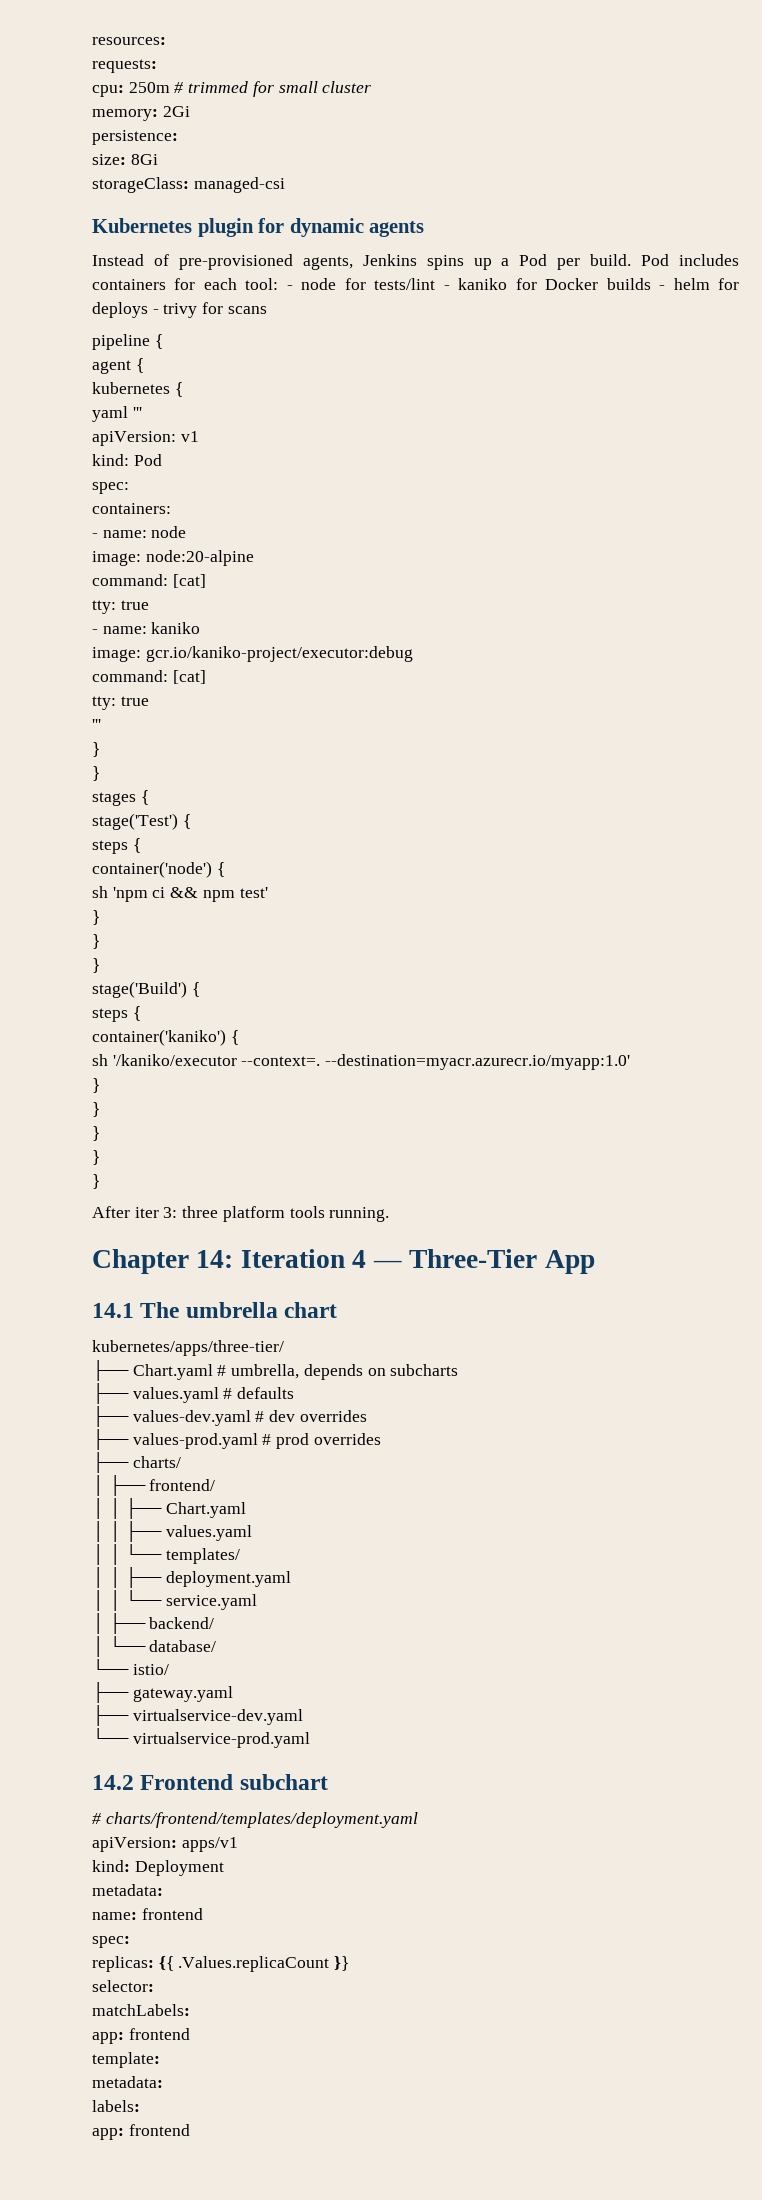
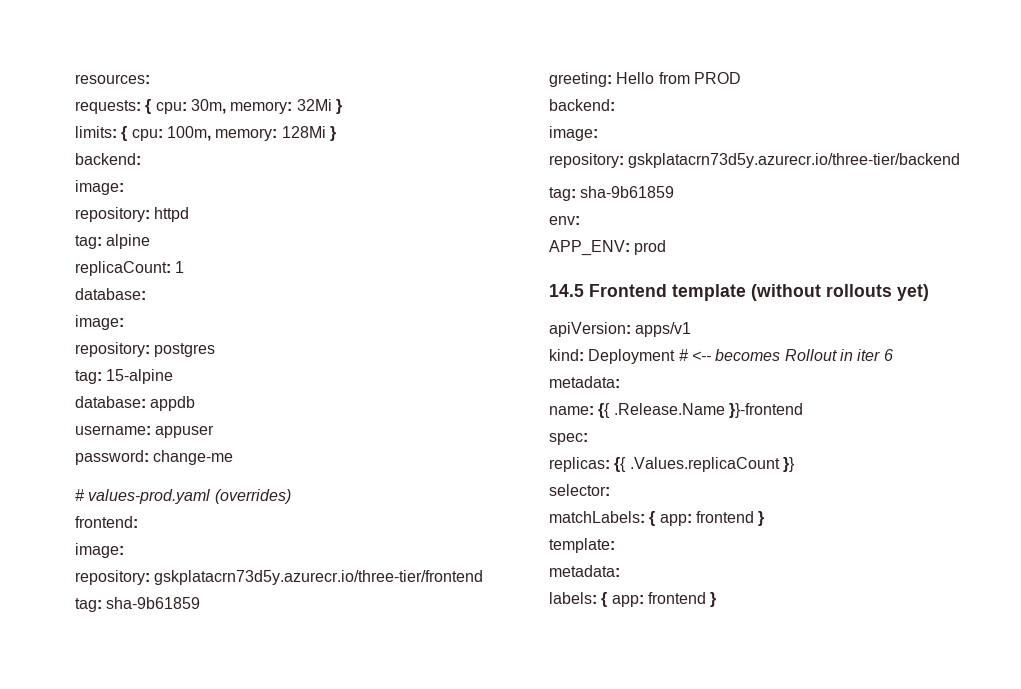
- requests:
- cpu: 250m # trimmed for small cluster
- memory: 2Gi
- persistence:
- size: 8Gi
- storageClass: managed-csi
- Kubernetes plugin for dynamic agents
- Instead of pre-provisioned agents, Jenkins spins up a Pod per build. Pod includes containers for each tool: - node for tests/lint - kaniko for Docker builds - helm for deploys - trivy for scans
- pipeline {
- agent {
- kubernetes {
- yaml '''
- apiVersion: v1
- kind: Pod
- spec:
- containers:
- - name: node
- image: node:20-alpine
- command: [cat]
- tty: true
- - name: kaniko
- image: gcr.io/kaniko-project/executor:debug
- command: [cat]
- tty: true
- '''
- }
- }
- stages {
- stage('Test') {
- steps {
- container('node') {
- sh 'npm ci && npm test'
- }
- }
- }
- stage('Build') {
- steps {
- container('kaniko') {
- sh '/kaniko/executor --context=. --destination=myacr.azurecr.io/myapp:1.0'
- }
- }
- }
- }
- }
- After iter 3: three platform tools running.
- Chapter 14: Iteration 4 — Three-Tier App
- 14.1 The umbrella chart
- kubernetes/apps/three-tier/
- ├── Chart.yaml # umbrella, depends on subcharts
- ├── values.yaml # defaults
- ├── values-dev.yaml # dev overrides
- ├── values-prod.yaml # prod overrides
- ├── charts/
- │ ├── frontend/
- │ │ ├── Chart.yaml
- │ │ ├── values.yaml
- │ │ └── templates/
- │ │ ├── deployment.yaml
- │ │ └── service.yaml
- │ ├── backend/
- │ └── database/
- └── istio/
- ├── gateway.yaml
- ├── virtualservice-dev.yaml
- └── virtualservice-prod.yaml
- 14.2 Frontend subchart
- # charts/frontend/templates/deployment.yaml
+ requests: { cpu: 30m, memory: 32Mi }
+ limits: { cpu: 100m, memory: 128Mi }
+ backend:
+ image:
+ repository: httpd
+ tag: alpine
+ replicaCount: 1
+ database:
+ image:
+ repository: postgres
+ tag: 15-alpine
+ database: appdb
+ username: appuser
+ password: change-me
+ # values-prod.yaml (overrides)
+ frontend:
+ image:
+ repository: gskplatacrn73d5y.azurecr.io/three-tier/frontend
+ tag: sha-9b61859
+ greeting: Hello from PROD
+ backend:
+ image:
+ repository: gskplatacrn73d5y.azurecr.io/three-tier/backend
+ tag: sha-9b61859
+ env:
+ APP_ENV: prod
+ 14.5 Frontend template (without rollouts yet)
  apiVersion: apps/v1
- kind: Deployment
+ kind: Deployment # <-- becomes Rollout in iter 6
- name: frontend
+ name: {{ .Release.Name }}-frontend
- matchLabels:
- app: frontend
+ matchLabels: { app: frontend }
- labels:
- app: frontend
+ labels: { app: frontend }

